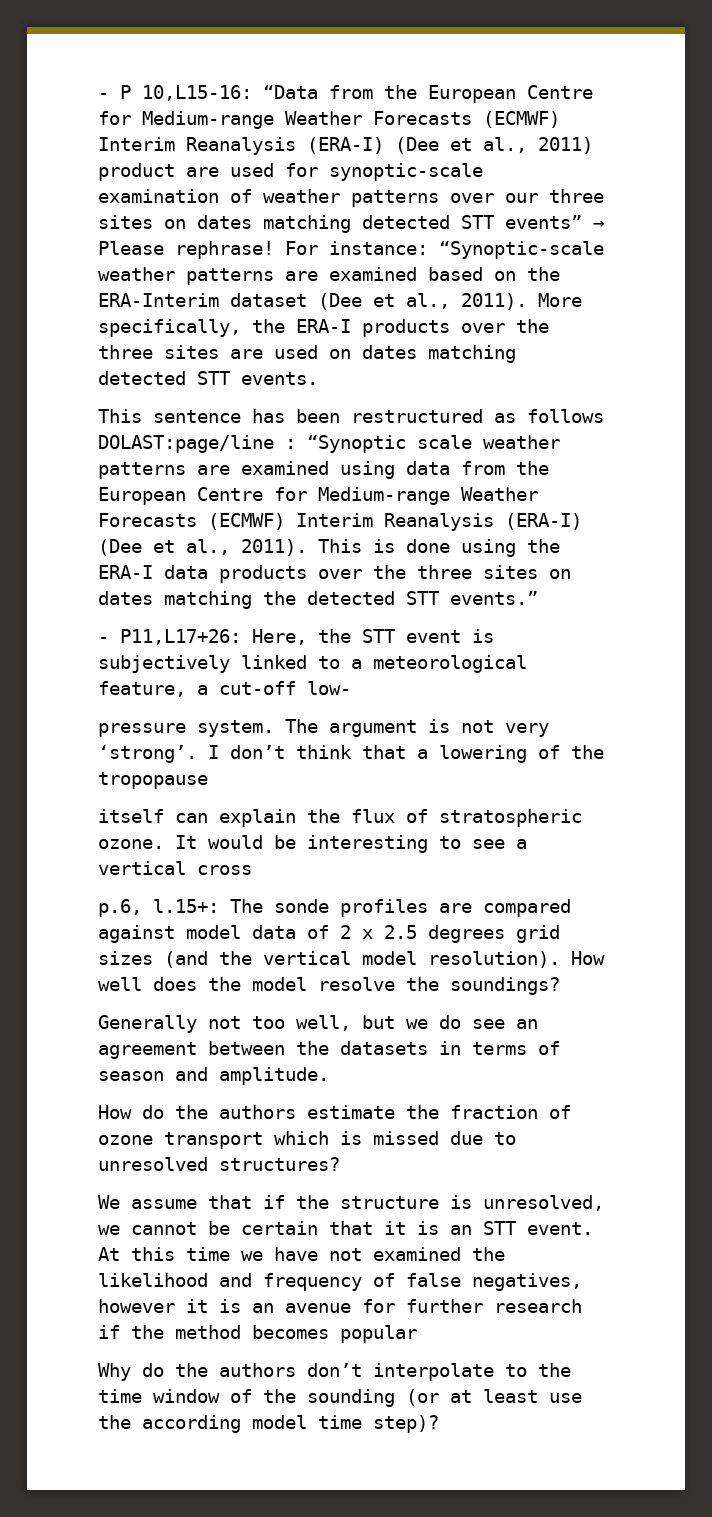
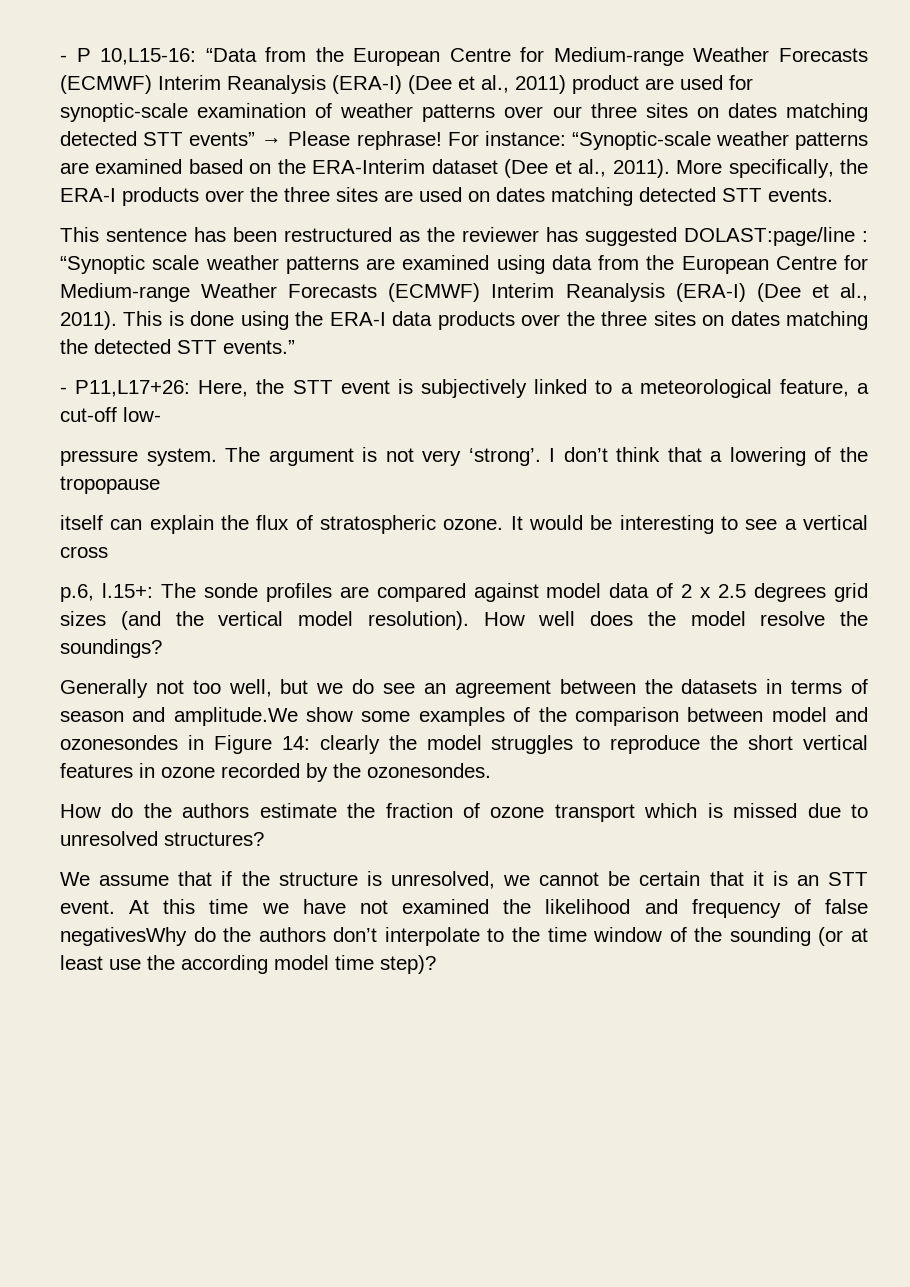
- This sentence has been restructured as follows DOLAST:page/line : “Synoptic scale weather patterns are examined using data from the European Centre for Medium-range Weather Forecasts (ECMWF) Interim Reanalysis (ERA-I) (Dee et al., 2011).
+ This sentence has been restructured as the reviewer has suggested DOLAST:page/line : “Synoptic scale weather patterns are examined using data from the European Centre for Medium-range Weather Forecasts (ECMWF) Interim Reanalysis (ERA-I) (Dee et al., 2011).
- Generally not too well, but we do see an agreement between the datasets in terms of season and amplitude.
+ Generally not too well, but we do see an agreement between the datasets in terms of season and amplitude.We show some examples of the comparison between model and ozonesondes in Figure 14: clearly the model struggles to reproduce the short vertical features in ozone recorded by the ozonesondes.
- At this time we have not examined the likelihood and frequency of false negatives, however it is an avenue for further research if the method becomes popular
- Why do the authors don’t interpolate to the time window of the sounding (or at least use the according model time step)?
+ At this time we have not examined the likelihood and frequency of false negativesWhy do the authors don’t interpolate to the time window of the sounding (or at least use the according model time step)?

